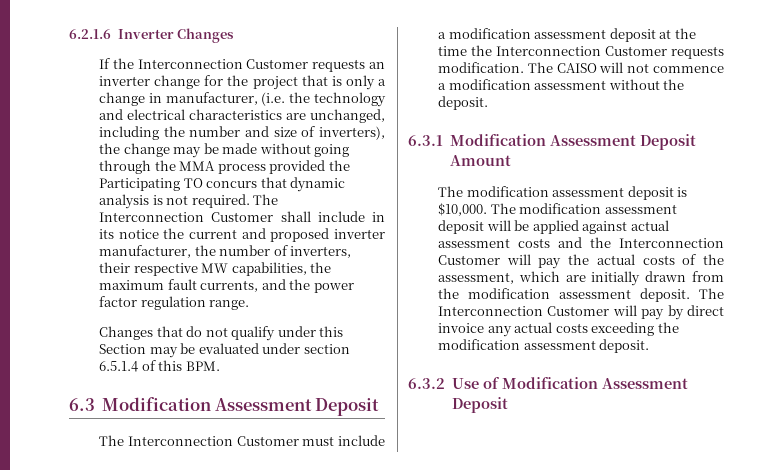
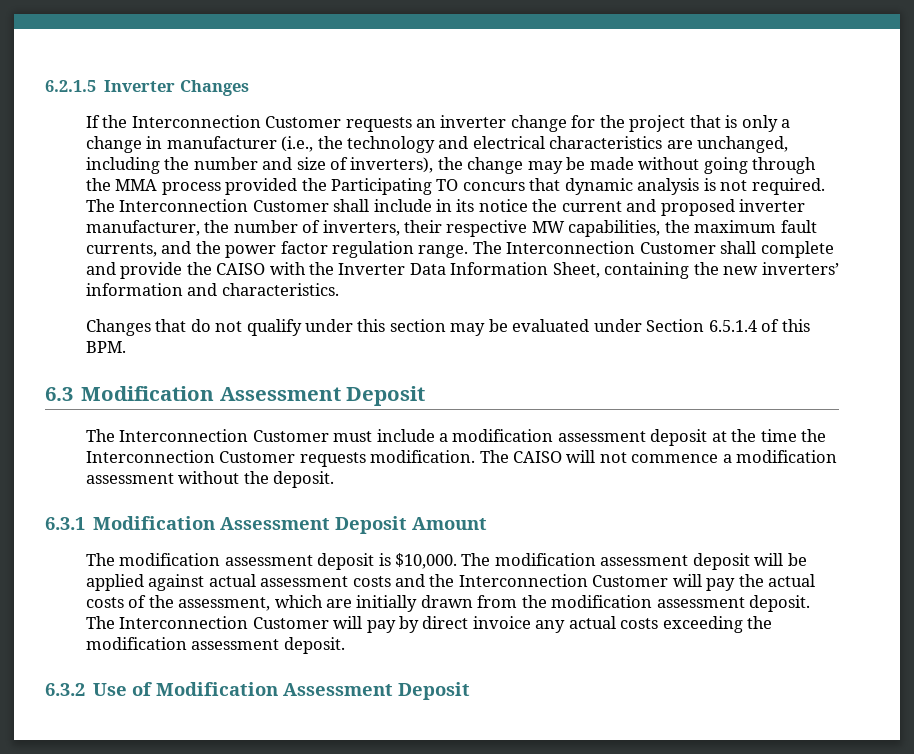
- 6.2.1.6 Inverter Changes
+ 6.2.1.5 Inverter Changes
- If the Interconnection Customer requests an inverter change for the project that is only a change in manufacturer, (i.e. the technology and electrical characteristics are unchanged, including the number and size of inverters), the change may be made without going through the MMA process provided the Participating TO concurs that dynamic analysis is not required.
+ If the Interconnection Customer requests an inverter change for the project that is only a change in manufacturer (i.e., the technology and electrical characteristics are unchanged, including the number and size of inverters), the change may be made without going through the MMA process provided the Participating TO concurs that dynamic analysis is not required.
+ The Interconnection Customer shall complete and provide the CAISO with the Inverter Data Information Sheet, containing the new inverters’ information and characteristics.
- Changes that do not qualify under this Section may be evaluated under section 6.5.1.4 of this BPM.
+ Changes that do not qualify under this section may be evaluated under Section 6.5.1.4 of this BPM.

